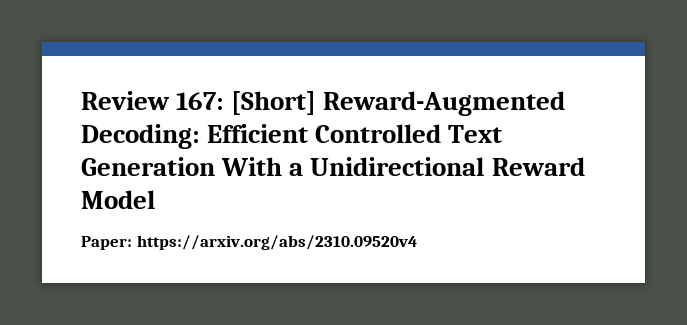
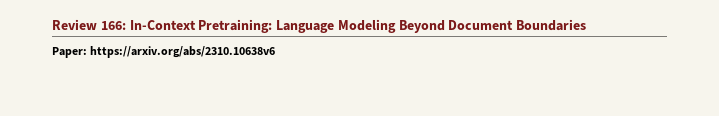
- Review 167: [Short] Reward-Augmented Decoding: Efficient Controlled Text Generation With a Unidirectional Reward Model
+ Review 166: In-Context Pretraining: Language Modeling Beyond Document Boundaries
- Paper: https://arxiv.org/abs/2310.09520v4
+ Paper: https://arxiv.org/abs/2310.10638v6

